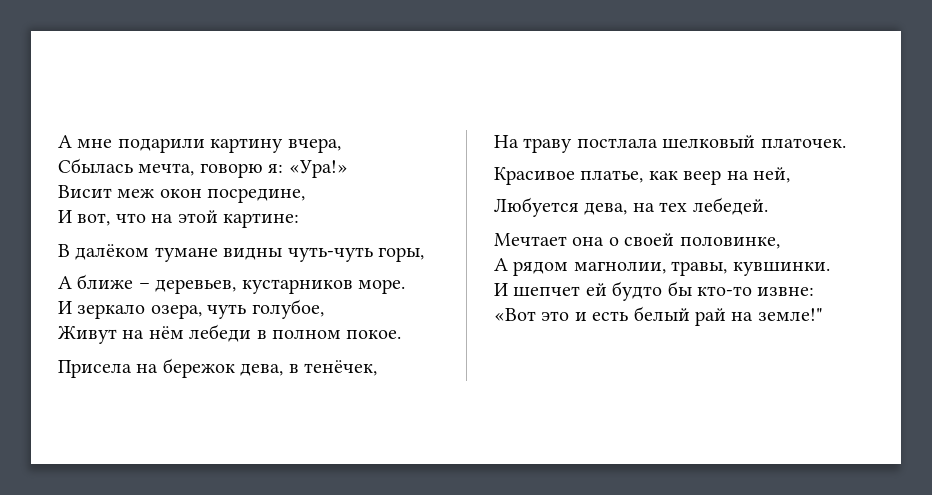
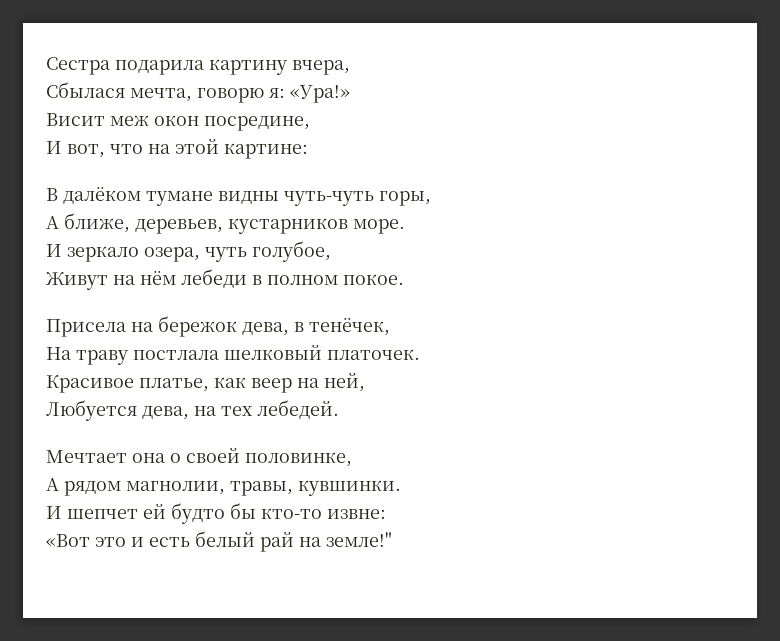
- А мне подарили картину вчера,
+ Сестра подарила картину вчера,
- Сбылась мечта, говорю я: «Ура!»
+ Сбылася мечта, говорю я: «Ура!»
- А ближе – деревьев, кустарников море.
+ А ближе, деревьев, кустарников море.

